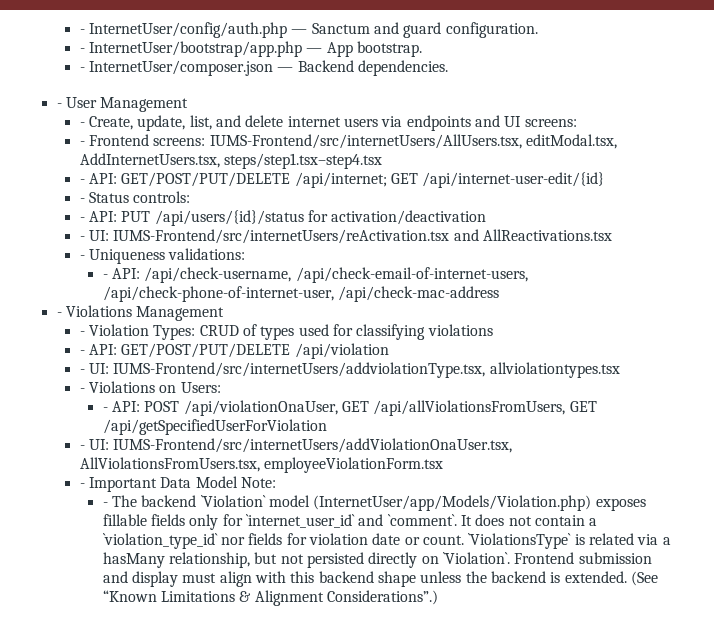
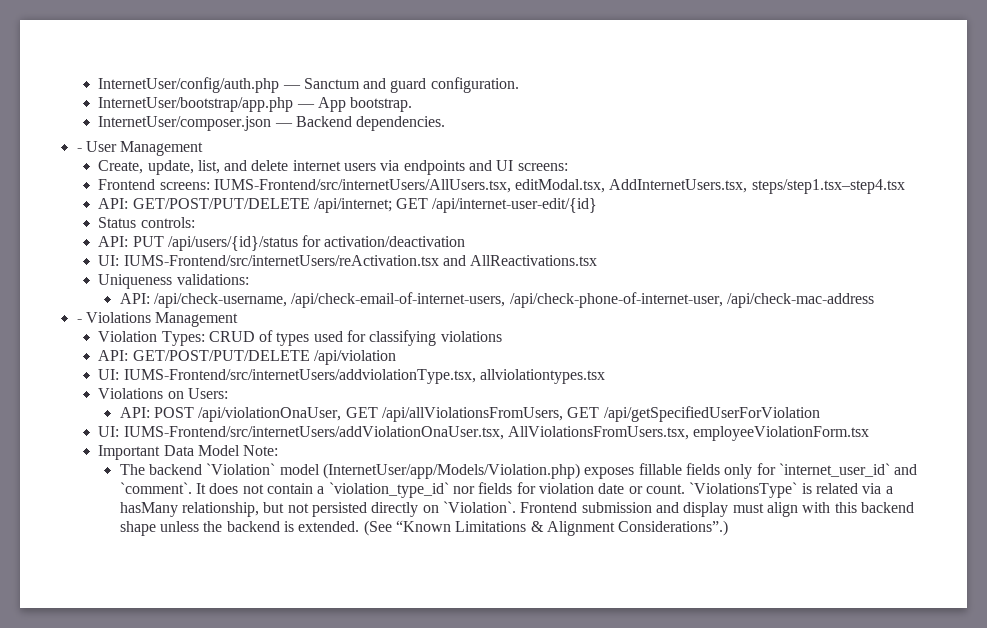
- - InternetUser/config/auth.php — Sanctum and guard configuration.
+ InternetUser/config/auth.php — Sanctum and guard configuration.
- - InternetUser/bootstrap/app.php — App bootstrap.
+ InternetUser/bootstrap/app.php — App bootstrap.
- - InternetUser/composer.json — Backend dependencies.
+ InternetUser/composer.json — Backend dependencies.
- - Create, update, list, and delete internet users via endpoints and UI screens:
+ Create, update, list, and delete internet users via endpoints and UI screens:
- - Frontend screens: IUMS-Frontend/src/internetUsers/AllUsers.tsx, editModal.tsx, AddInternetUsers.tsx, steps/step1.tsx–step4.tsx
+ Frontend screens: IUMS-Frontend/src/internetUsers/AllUsers.tsx, editModal.tsx, AddInternetUsers.tsx, steps/step1.tsx–step4.tsx
- - API: GET/POST/PUT/DELETE /api/internet; GET /api/internet-user-edit/{id}
+ API: GET/POST/PUT/DELETE /api/internet; GET /api/internet-user-edit/{id}
- - Status controls:
+ Status controls:
- - API: PUT /api/users/{id}/status for activation/deactivation
+ API: PUT /api/users/{id}/status for activation/deactivation
- - UI: IUMS-Frontend/src/internetUsers/reActivation.tsx and AllReactivations.tsx
+ UI: IUMS-Frontend/src/internetUsers/reActivation.tsx and AllReactivations.tsx
- - Uniqueness validations:
+ Uniqueness validations:
- - API: /api/check-username, /api/check-email-of-internet-users, /api/check-phone-of-internet-user, /api/check-mac-address
+ API: /api/check-username, /api/check-email-of-internet-users, /api/check-phone-of-internet-user, /api/check-mac-address
- - Violation Types: CRUD of types used for classifying violations
+ Violation Types: CRUD of types used for classifying violations
- - API: GET/POST/PUT/DELETE /api/violation
+ API: GET/POST/PUT/DELETE /api/violation
- - UI: IUMS-Frontend/src/internetUsers/addviolationType.tsx, allviolationtypes.tsx
+ UI: IUMS-Frontend/src/internetUsers/addviolationType.tsx, allviolationtypes.tsx
- - Violations on Users:
+ Violations on Users:
- - API: POST /api/violationOnaUser, GET /api/allViolationsFromUsers, GET /api/getSpecifiedUserForViolation
+ API: POST /api/violationOnaUser, GET /api/allViolationsFromUsers, GET /api/getSpecifiedUserForViolation
- - UI: IUMS-Frontend/src/internetUsers/addViolationOnaUser.tsx, AllViolationsFromUsers.tsx, employeeViolationForm.tsx
+ UI: IUMS-Frontend/src/internetUsers/addViolationOnaUser.tsx, AllViolationsFromUsers.tsx, employeeViolationForm.tsx
- - Important Data Model Note:
+ Important Data Model Note:
- - The backend `Violation` model (InternetUser/app/Models/Violation.php) exposes fillable fields only for `internet_user_id` and `comment`.
+ The backend `Violation` model (InternetUser/app/Models/Violation.php) exposes fillable fields only for `internet_user_id` and `comment`.

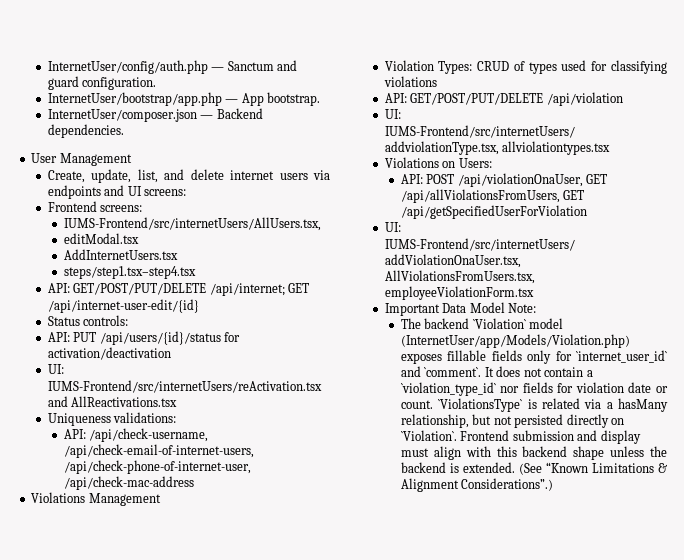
- - User Management
+ User Management
- Frontend screens: IUMS-Frontend/src/internetUsers/AllUsers.tsx, editModal.tsx, AddInternetUsers.tsx, steps/step1.tsx–step4.tsx
+ Frontend screens:
+ IUMS-Frontend/src/internetUsers/AllUsers.tsx,
+ editModal.tsx
+ AddInternetUsers.tsx
+ steps/step1.tsx–step4.tsx
- - Violations Management
+ Violations Management

